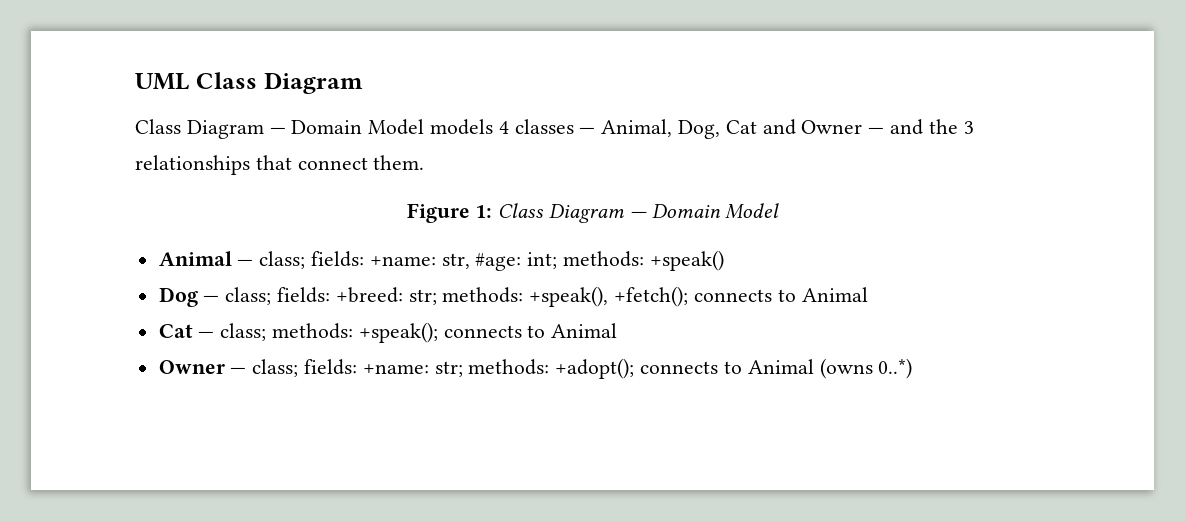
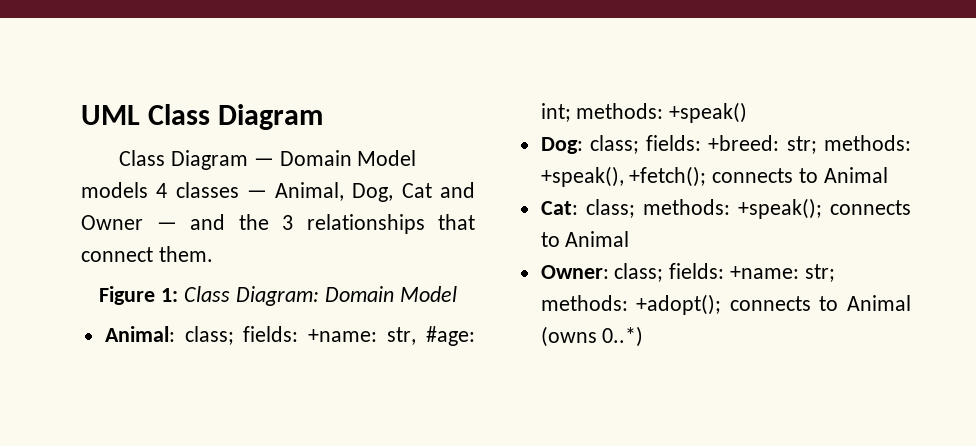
- Figure 1: Class Diagram — Domain Model
+ Figure 1: Class Diagram: Domain Model
- Animal — class; fields: +name: str, #age: int; methods: +speak()
+ Animal: class; fields: +name: str, #age: int; methods: +speak()
- Dog — class; fields: +breed: str; methods: +speak(), +fetch(); connects to Animal
+ Dog: class; fields: +breed: str; methods: +speak(), +fetch(); connects to Animal
- Cat — class; methods: +speak(); connects to Animal
+ Cat: class; methods: +speak(); connects to Animal
- Owner — class; fields: +name: str; methods: +adopt(); connects to Animal (owns 0..*)
+ Owner: class; fields: +name: str; methods: +adopt(); connects to Animal (owns 0..*)

